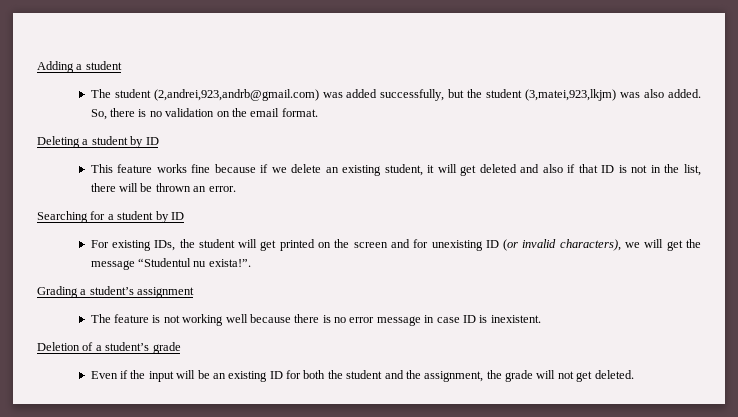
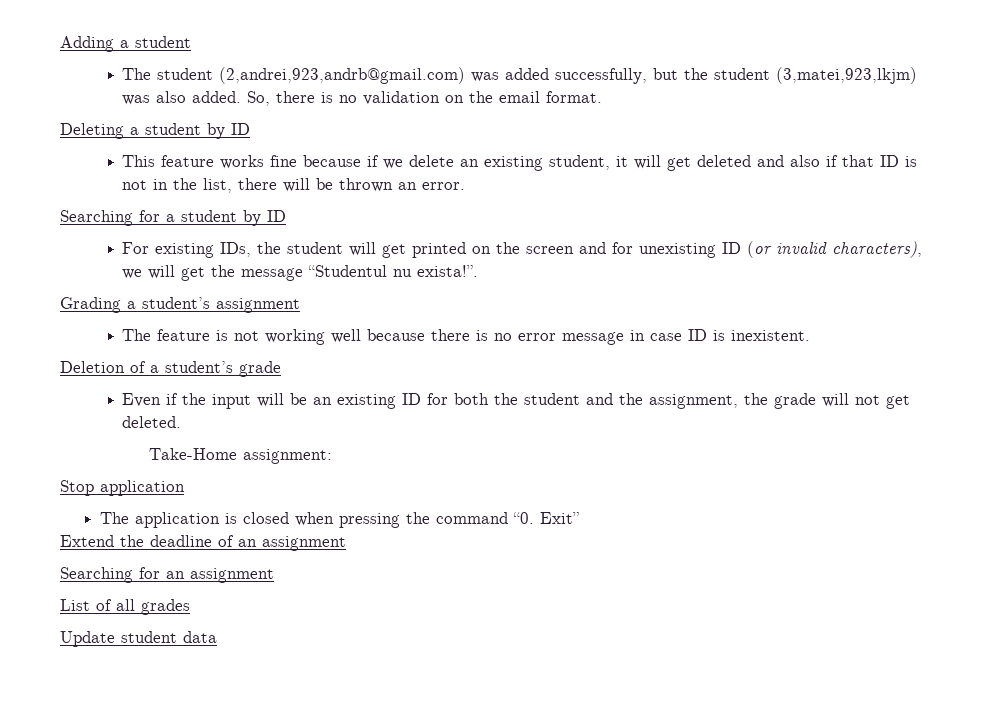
+ Take-Home assignment:
+ Stop application
+ The application is closed when pressing the command “0. Exit”
+ Extend the deadline of an assignment
+ Searching for an assignment
+ List of all grades
+ Update student data

